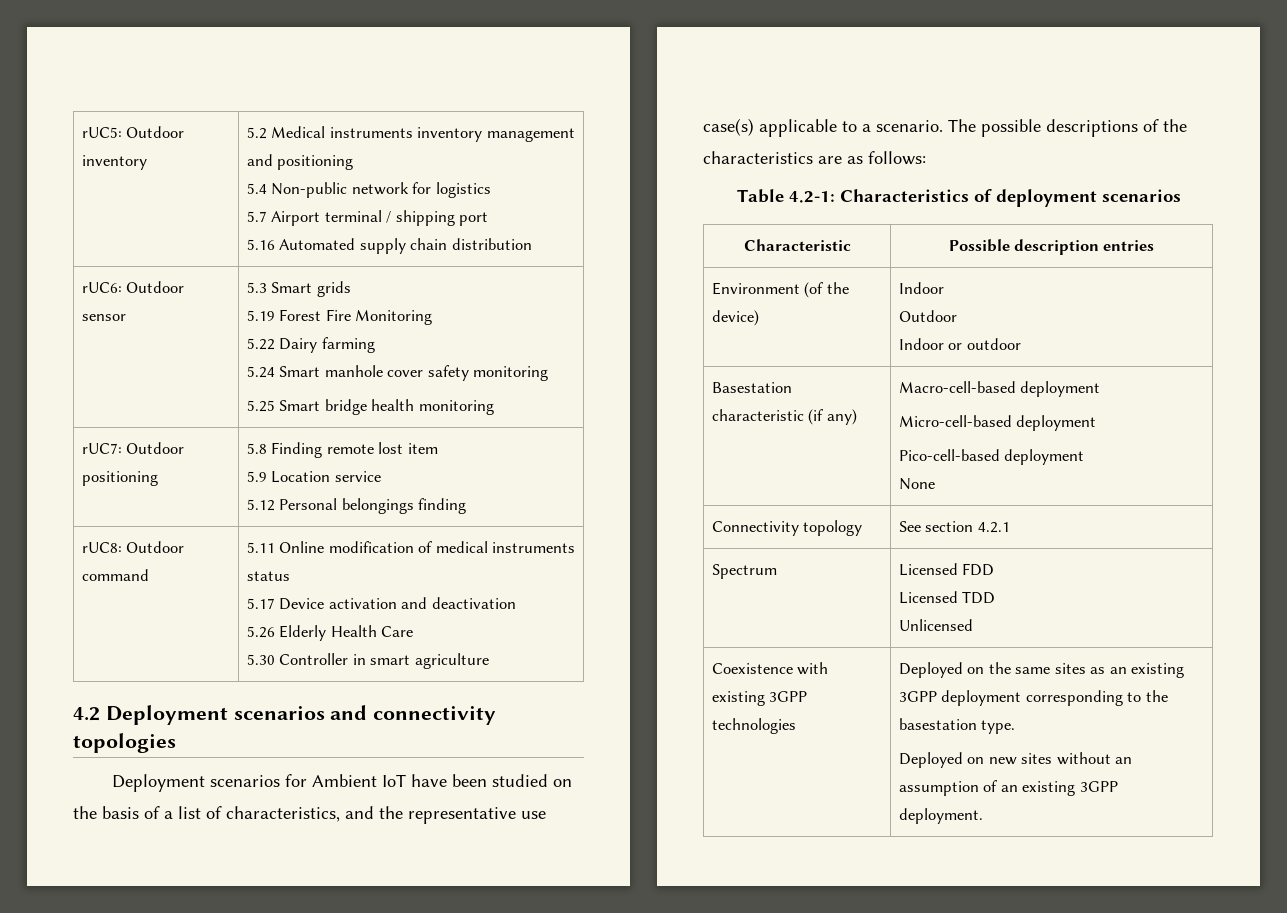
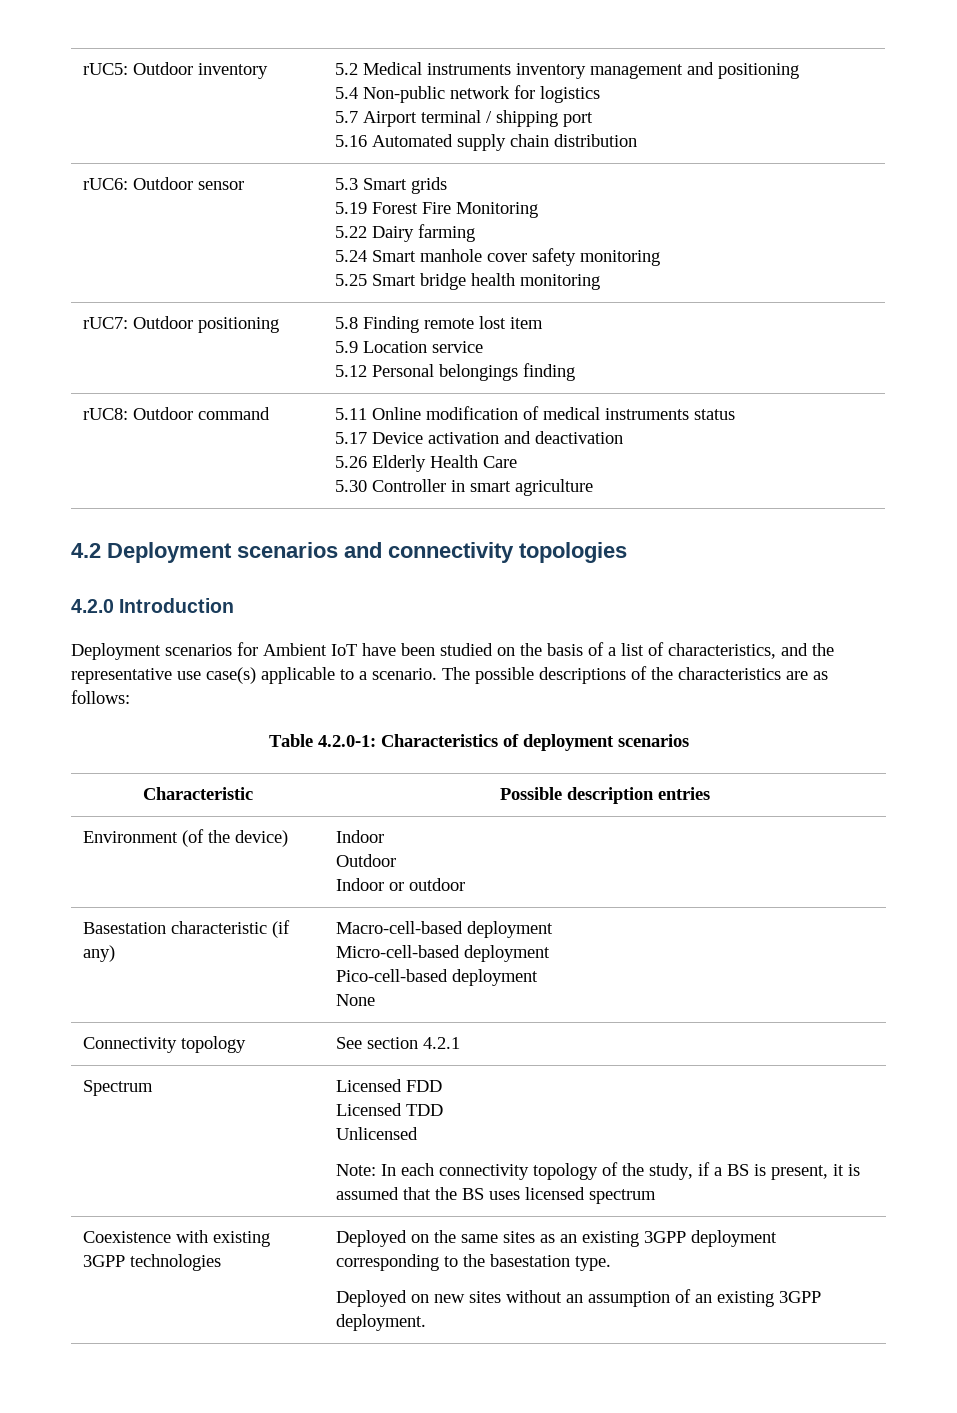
+ 4.2.0 Introduction
- Table 4.2-1: Characteristics of deployment scenarios
+ Table 4.2.0-1: Characteristics of deployment scenarios
  Spectrum | Licensed FDD
  Licensed TDD
  Unlicensed
+ Note: In each connectivity topology of the study, if a BS is present, it is assumed that the BS uses licensed spectrum

